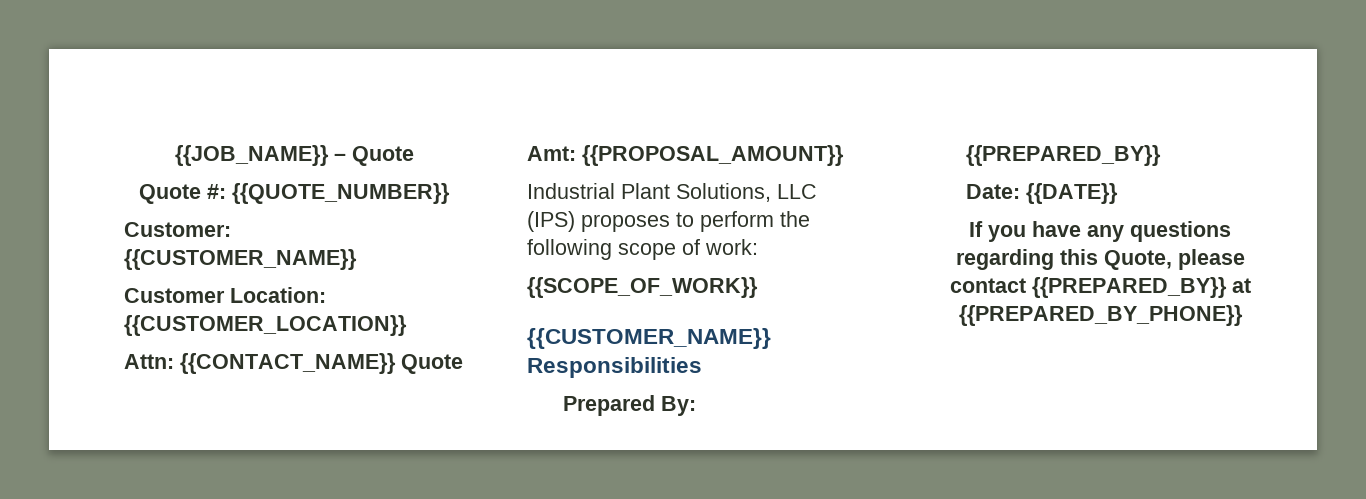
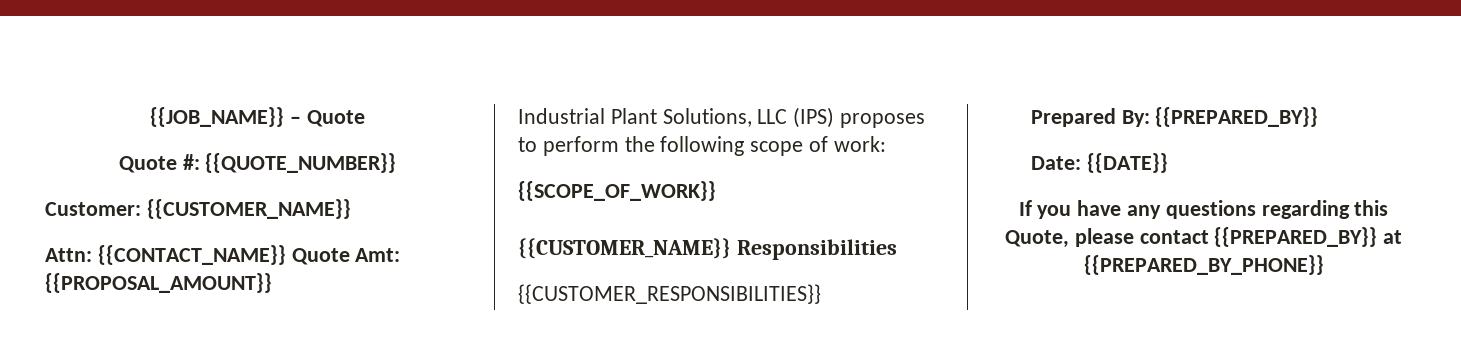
- Customer Location: {{CUSTOMER_LOCATION}}
+ {{CUSTOMER_RESPONSIBILITIES}}

